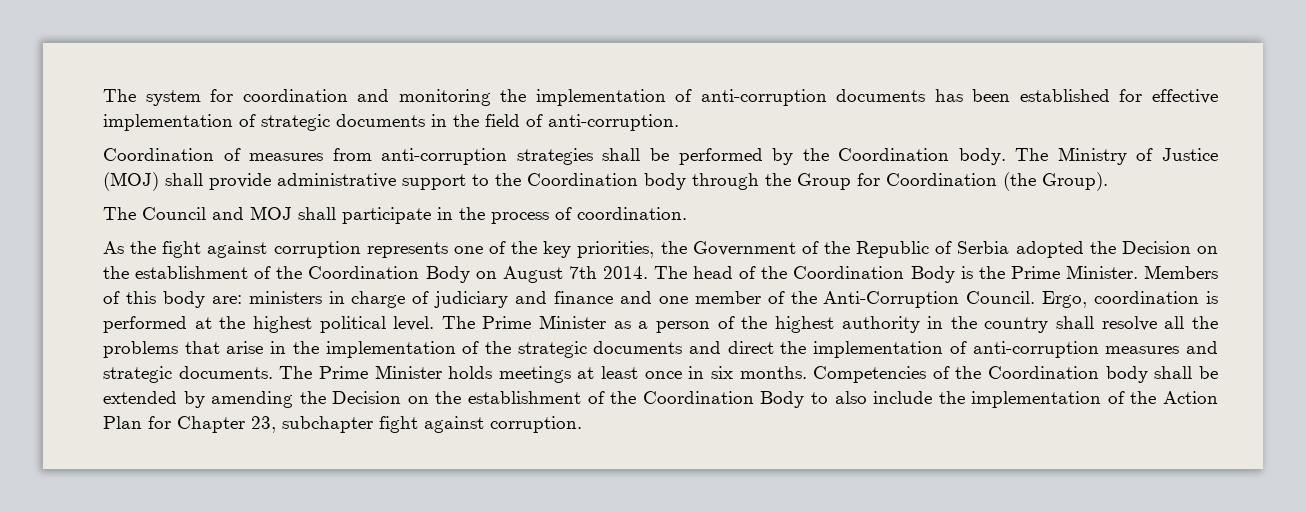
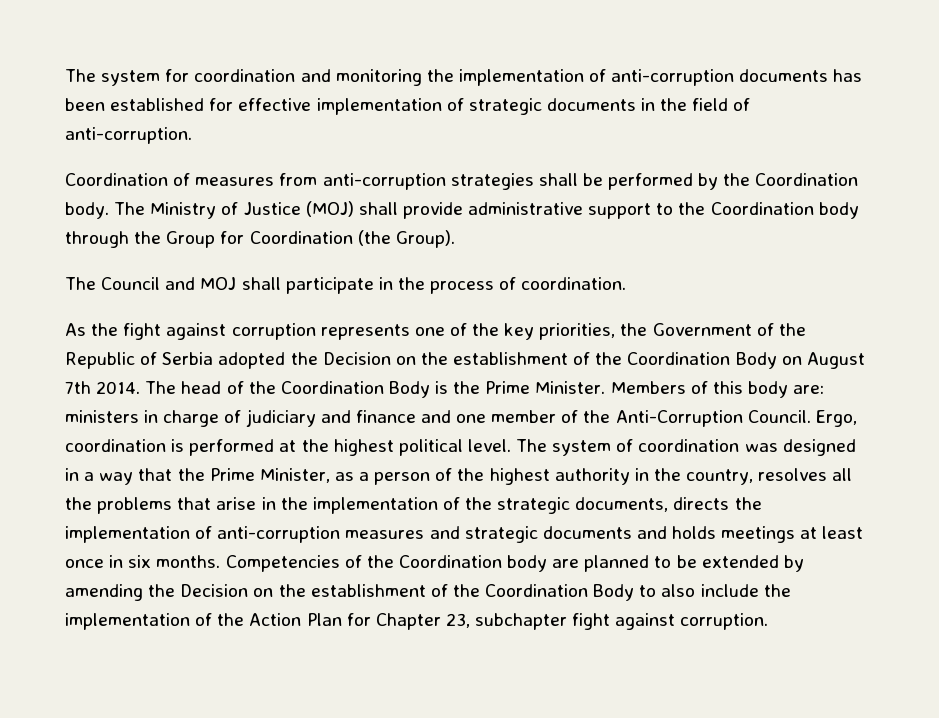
- The Prime Minister as a person of the highest authority in the country shall resolve all the problems that arise in the implementation of the strategic documents and direct the implementation of anti-corruption measures and strategic documents. The Prime Minister holds meetings at least once in six months.
+ The system of coordination was designed in a way that the Prime Minister, as a person of the highest authority in the country, resolves all the problems that arise in the implementation of the strategic documents, directs the implementation of anti-corruption measures and strategic documents and holds meetings at least once in six months.
- Competencies of the Coordination body shall be extended by amending the Decision on the establishment of the Coordination Body to also include the implementation of the Action Plan for Chapter 23, subchapter fight against corruption.
+ Competencies of the Coordination body are planned to be extended by amending the Decision on the establishment of the Coordination Body to also include the implementation of the Action Plan for Chapter 23, subchapter fight against corruption.

